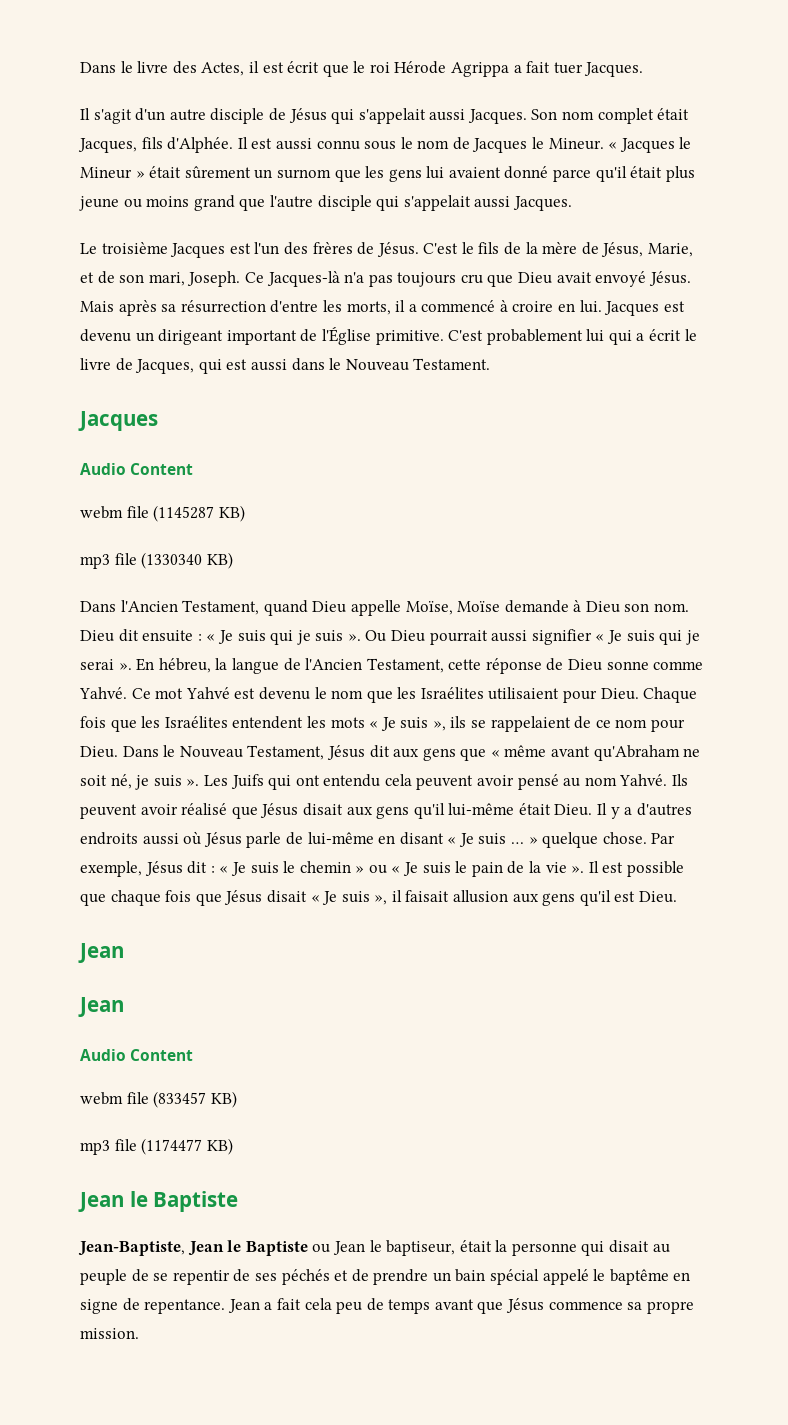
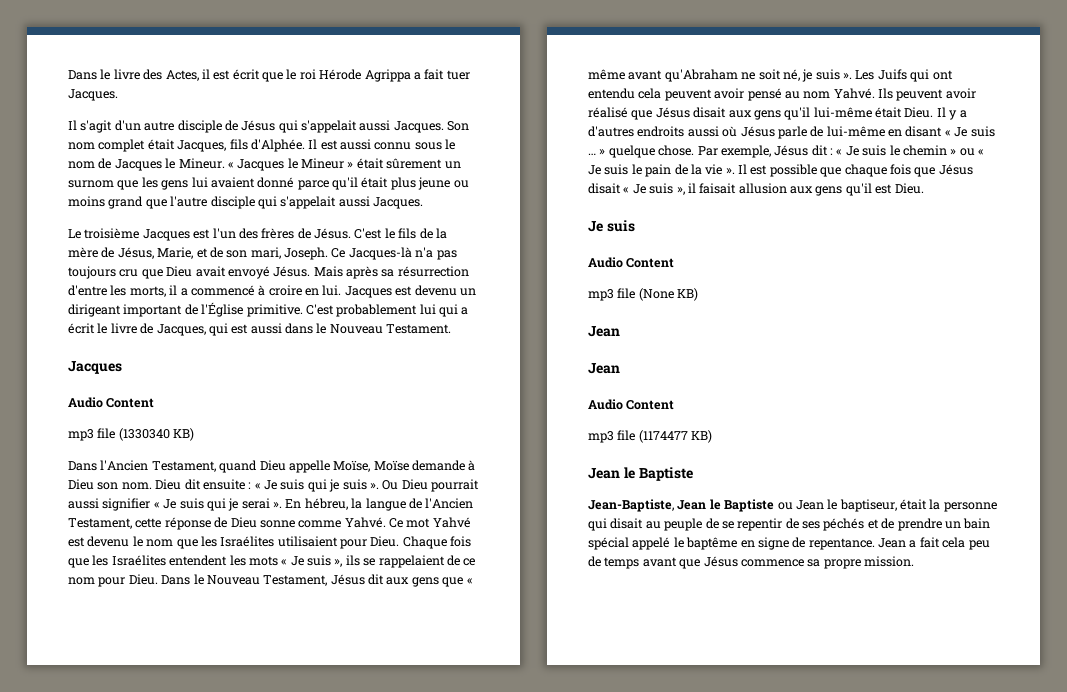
- webm file (1145287 KB)
  Il est possible que chaque fois que Jésus disait « Je suis », il faisait allusion aux gens qu'il est Dieu.
+ Je suis
+ Audio Content
+ mp3 file (None KB)
- webm file (833457 KB)

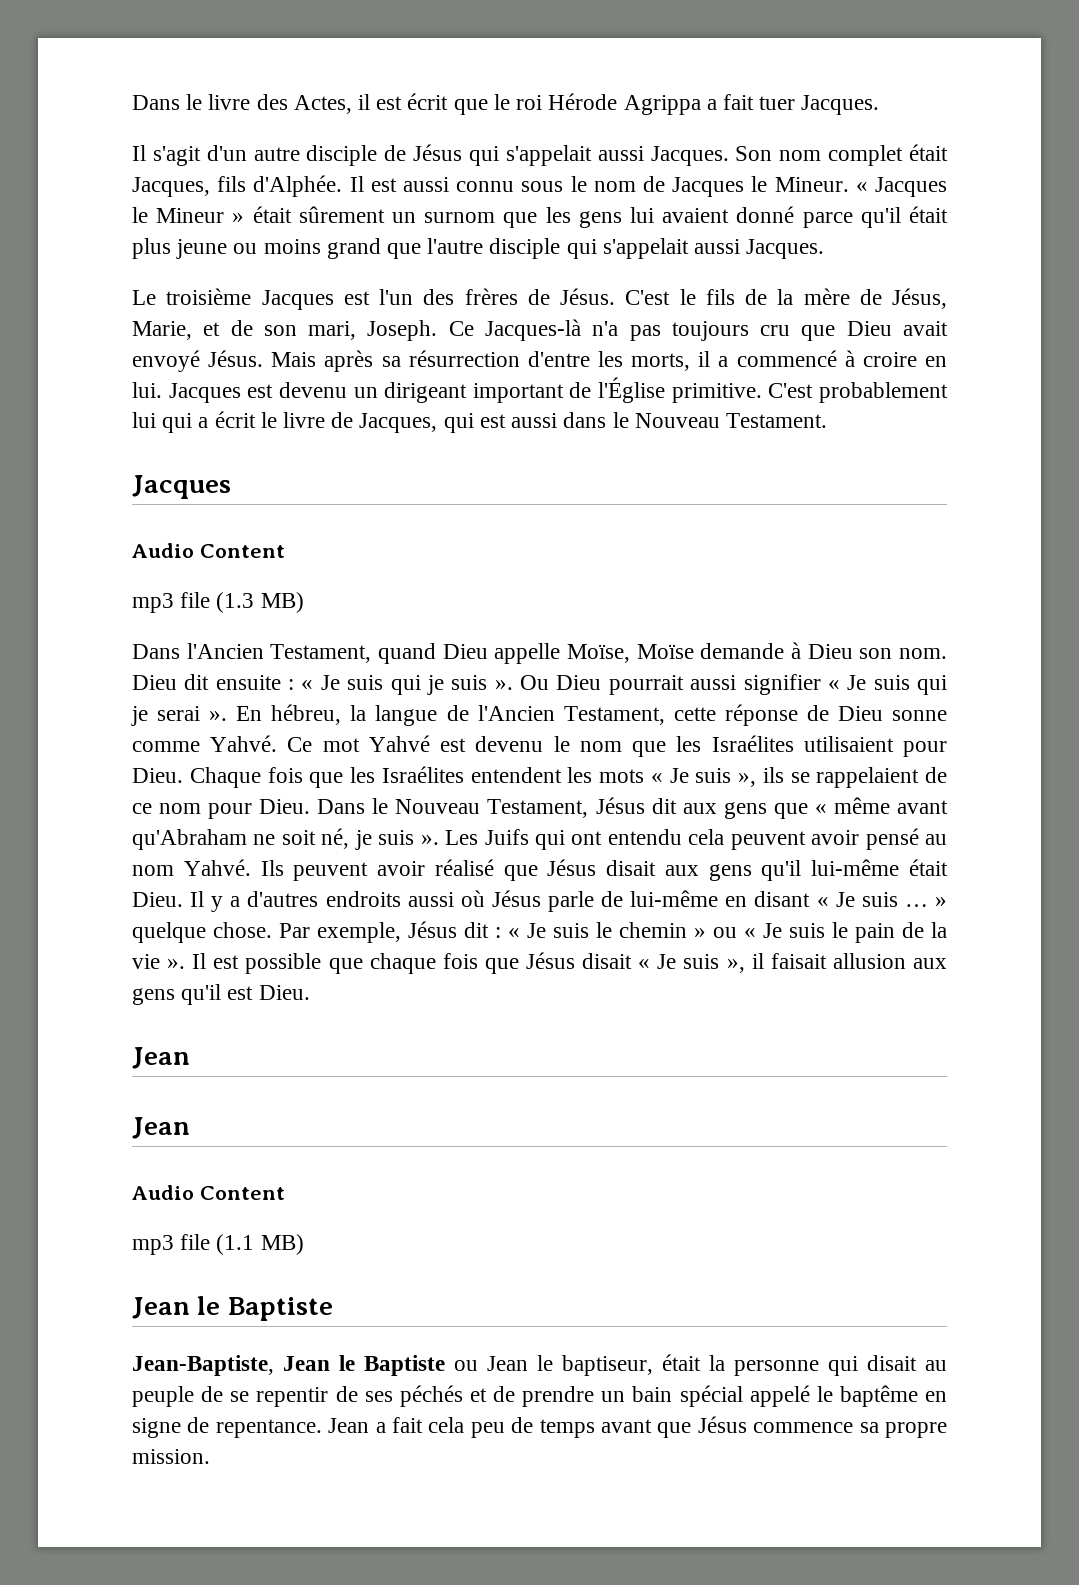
- mp3 file (1330340 KB)
+ mp3 file (1.3 MB)
  Il est possible que chaque fois que Jésus disait « Je suis », il faisait allusion aux gens qu'il est Dieu.
- Je suis
- Audio Content
- mp3 file (None KB)
- mp3 file (1174477 KB)
+ mp3 file (1.1 MB)

